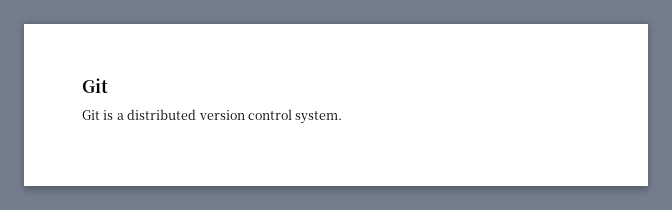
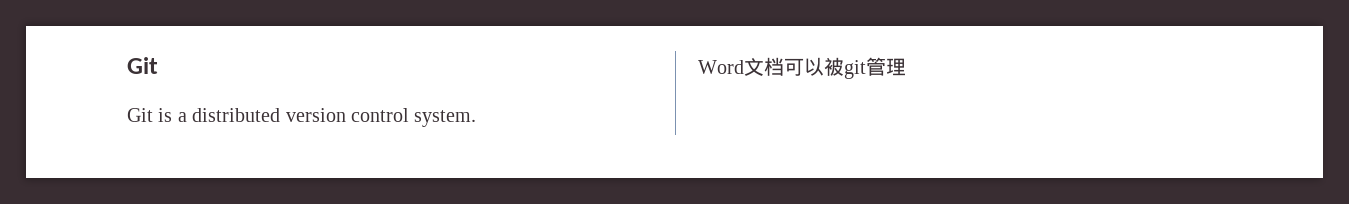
+ Word文档可以被git管理

